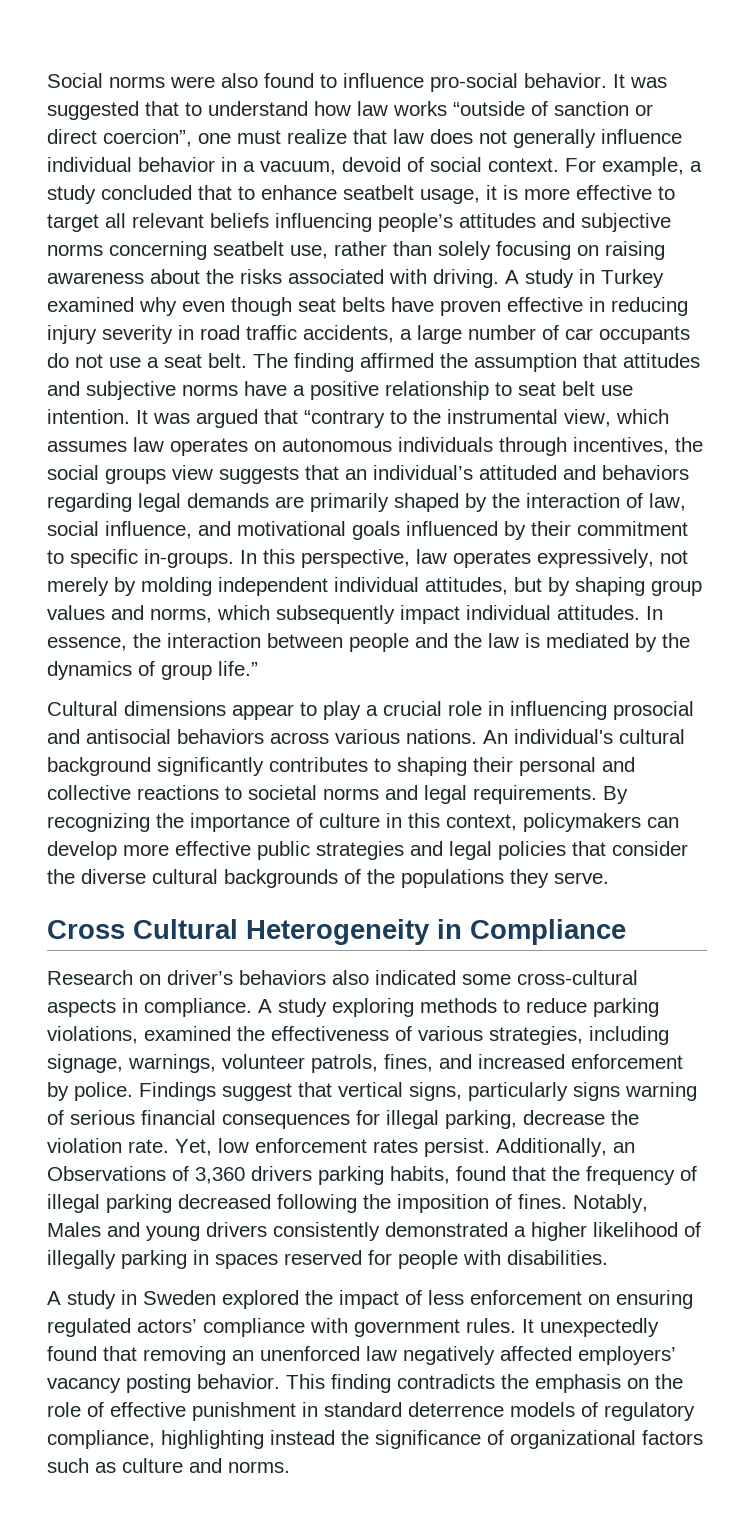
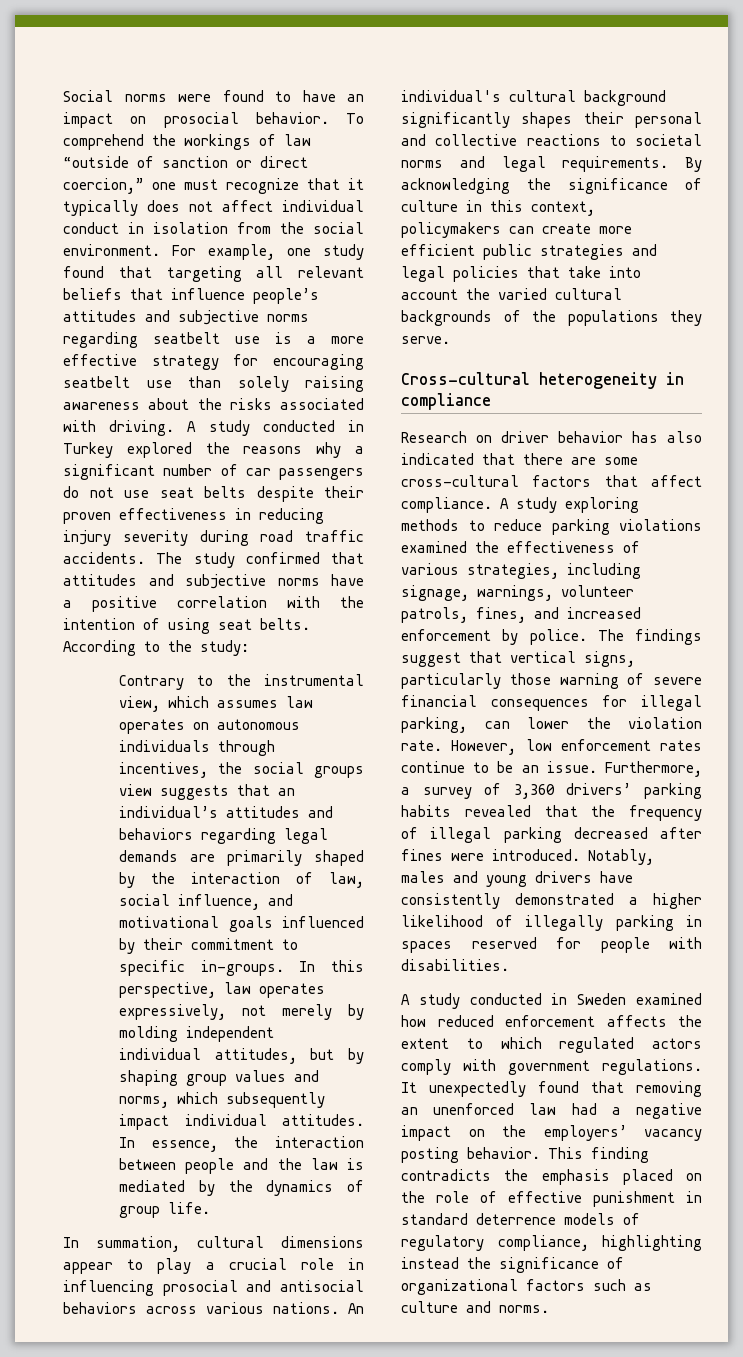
- Social norms were also found to influence pro-social behavior. It was suggested that to understand how law works “outside of sanction or direct coercion”, one must realize that law does not generally influence individual behavior in a vacuum, devoid of social context. For example, a study concluded that to enhance seatbelt usage, it is more effective to target all relevant beliefs influencing people’s attitudes and subjective norms concerning seatbelt use, rather than solely focusing on raising awareness about the risks associated with driving.
+ Social norms were found to have an impact on prosocial behavior. To comprehend the workings of law “outside of sanction or direct coercion,” one must recognize that it typically does not affect individual conduct in isolation from the social environment. For example, one study found that targeting all relevant beliefs that influence people’s attitudes and subjective norms regarding seatbelt use is a more effective strategy for encouraging seatbelt use than solely raising awareness about the risks associated with driving.
- A study in Turkey examined why even though seat belts have proven effective in reducing injury severity in road traffic accidents, a large number of car occupants do not use a seat belt. The finding affirmed the assumption that attitudes and subjective norms have a positive relationship to seat belt use intention. It was argued that “contrary to the instrumental view, which assumes law operates on autonomous individuals through incentives, the social groups view suggests that an individual’s attituded and behaviors regarding legal demands are primarily shaped by the interaction of law, social influence, and motivational goals influenced by their commitment to specific in-groups.
+ A study conducted in Turkey explored the reasons why a significant number of car passengers do not use seat belts despite their proven effectiveness in reducing injury severity during road traffic accidents. The study confirmed that attitudes and subjective norms have a positive correlation with the intention of using seat belts. According to the study:
+ Contrary to the instrumental view, which assumes law operates on autonomous individuals through incentives, the social groups view suggests that an individual’s attitudes and behaviors regarding legal demands are primarily shaped by the interaction of law, social influence, and motivational goals influenced by their commitment to specific in-groups.
- In essence, the interaction between people and the law is mediated by the dynamics of group life.”
- Cultural dimensions appear to play a crucial role in influencing prosocial and antisocial behaviors across various nations.
+ In essence, the interaction between people and the law is mediated by the dynamics of group life.
+ In summation, cultural dimensions appear to play a crucial role in influencing prosocial and antisocial behaviors across various nations.
- An individual's cultural background significantly contributes to shaping their personal and collective reactions to societal norms and legal requirements.
+ An individual's cultural background significantly shapes their personal and collective reactions to societal norms and legal requirements.
- By recognizing the importance of culture in this context, policymakers can develop more effective public strategies and legal policies that consider the diverse cultural backgrounds of the populations they serve.
+ By acknowledging the significance of culture in this context, policymakers can create more efficient public strategies and legal policies that take into account the varied cultural backgrounds of the populations they serve.
- Cross Cultural Heterogeneity in Compliance
- Research on driver’s behaviors also indicated some cross-cultural aspects in compliance.
+ Cross-cultural heterogeneity in compliance
+ Research on driver behavior has also indicated that there are some cross-cultural factors that affect compliance.
- A study exploring methods to reduce parking violations, examined the effectiveness of various strategies, including signage, warnings, volunteer patrols, fines, and increased enforcement by police.
+ A study exploring methods to reduce parking violations examined the effectiveness of various strategies, including signage, warnings, volunteer patrols, fines, and increased enforcement by police.
- Findings suggest that vertical signs, particularly signs warning of serious financial consequences for illegal parking, decrease the violation rate.
+ The findings suggest that vertical signs, particularly those warning of severe financial consequences for illegal parking, can lower the violation rate.
- Yet, low enforcement rates persist. Additionally, an Observations of 3,360 drivers parking habits, found that the frequency of illegal parking decreased following the imposition of fines. Notably, Males and young drivers consistently demonstrated a higher likelihood of illegally parking in spaces reserved for people with disabilities.
+ However, low enforcement rates continue to be an issue. Furthermore, a survey of 3,360 drivers’ parking habits revealed that the frequency of illegal parking decreased after fines were introduced. Notably, males and young drivers have consistently demonstrated a higher likelihood of illegally parking in spaces reserved for people with disabilities.
- A study in Sweden explored the impact of less enforcement on ensuring regulated actors’ compliance with government rules.
+ A study conducted in Sweden examined how reduced enforcement affects the extent to which regulated actors comply with government regulations.
- It unexpectedly found that removing an unenforced law negatively affected employers’ vacancy posting behavior.
+ It unexpectedly found that removing an unenforced law had a negative impact on the employers’ vacancy posting behavior.
- This finding contradicts the emphasis on the role of effective punishment in standard deterrence models of regulatory compliance, highlighting instead the significance of organizational factors such as culture and norms.
+ This finding contradicts the emphasis placed on the role of effective punishment in standard deterrence models of regulatory compliance, highlighting instead the significance of organizational factors such as culture and norms.

